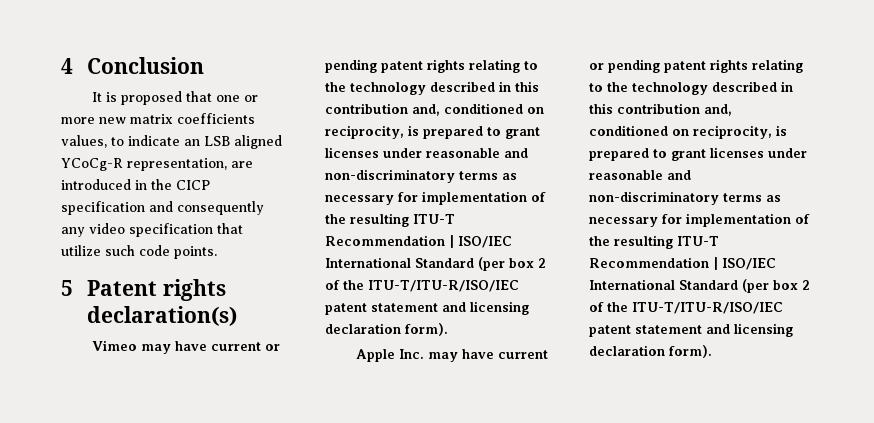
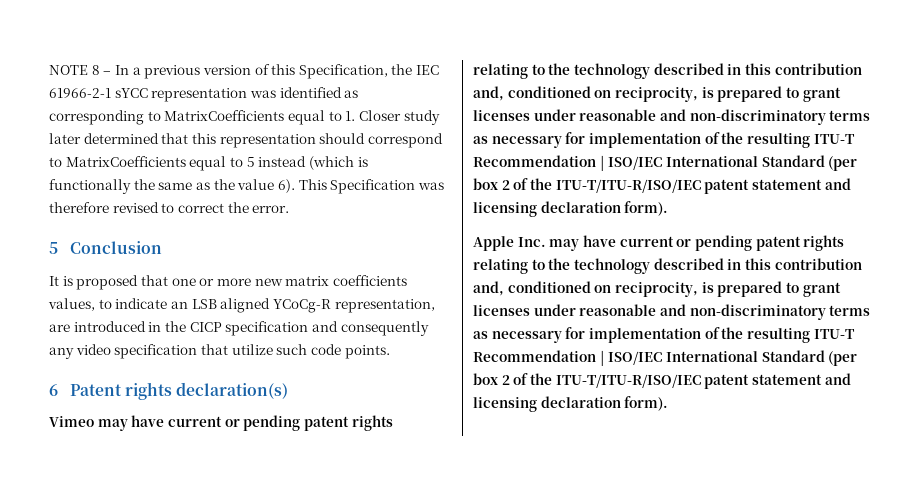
- 4 Conclusion
+ NOTE 8 – In a previous version of this Specification, the IEC 61966-2-1 sYCC representation was identified as corresponding to MatrixCoefficients equal to 1. Closer study later determined that this representation should correspond to MatrixCoefficients equal to 5 instead (which is functionally the same as the value 6). This Specification was therefore revised to correct the error.
+ 5 Conclusion
- 5 Patent rights declaration(s)
+ 6 Patent rights declaration(s)

